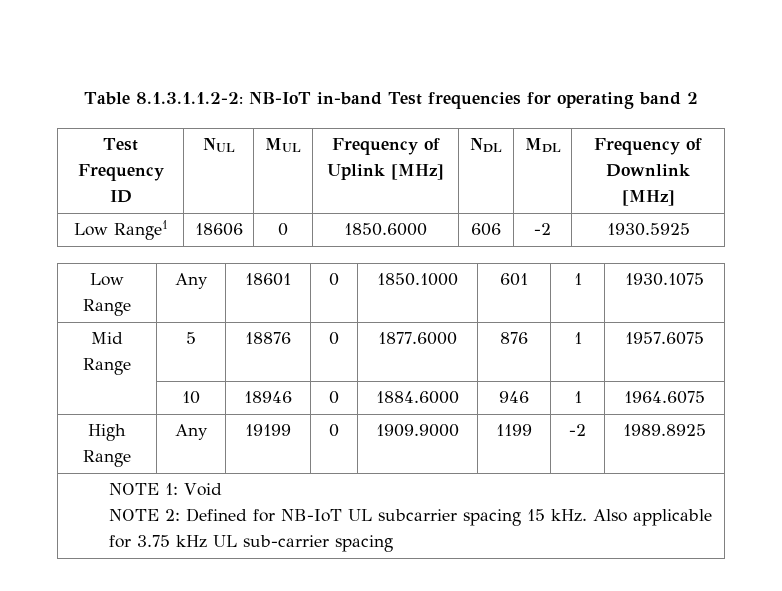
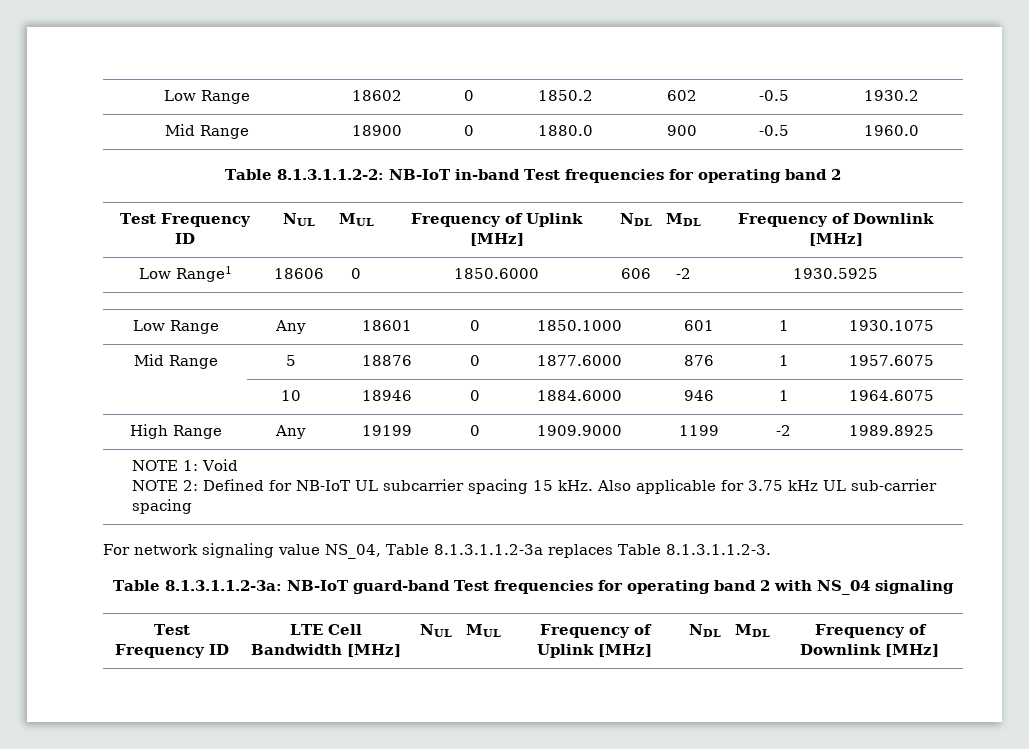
+ Low Range | 18602 | 0 | 1850.2 | 602 | -0.5 | 1930.2
+ Mid Range | 18900 | 0 | 1880.0 | 900 | -0.5 | 1960.0
+ For network signaling value NS_04, Table 8.1.3.1.1.2-3a replaces Table 8.1.3.1.1.2-3.
+ Table 8.1.3.1.1.2-3a: NB-IoT guard-band Test frequencies for operating band 2 with NS_04 signaling
+ Test Frequency ID | LTE Cell Bandwidth [MHz] | NUL | MUL | Frequency of Uplink [MHz] | NDL | MDL | Frequency of Downlink [MHz]

